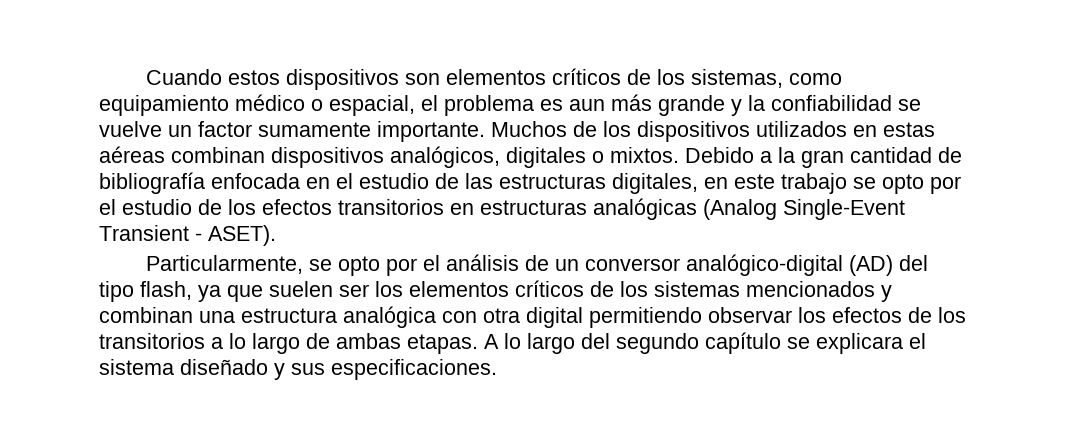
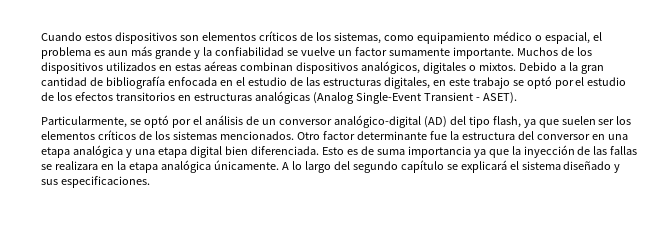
- Debido a la gran cantidad de bibliografía enfocada en el estudio de las estructuras digitales, en este trabajo se opto por el estudio de los efectos transitorios en estructuras analógicas (Analog Single-Event Transient - ASET).
+ Debido a la gran cantidad de bibliografía enfocada en el estudio de las estructuras digitales, en este trabajo se optó por el estudio de los efectos transitorios en estructuras analógicas (Analog Single-Event Transient - ASET).
- Particularmente, se opto por el análisis de un conversor analógico-digital (AD) del tipo flash, ya que suelen ser los elementos críticos de los sistemas mencionados y combinan una estructura analógica con otra digital permitiendo observar los efectos de los transitorios a lo largo de ambas etapas.
+ Particularmente, se optó por el análisis de un conversor analógico-digital (AD) del tipo flash, ya que suelen ser los elementos críticos de los sistemas mencionados. Otro factor determinante fue la estructura del conversor en una etapa analógica y una etapa digital bien diferenciada. Esto es de suma importancia ya que la inyección de las fallas se realizara en la etapa analógica únicamente.
- A lo largo del segundo capítulo se explicara el sistema diseñado y sus especificaciones.
+ A lo largo del segundo capítulo se explicará el sistema diseñado y sus especificaciones.

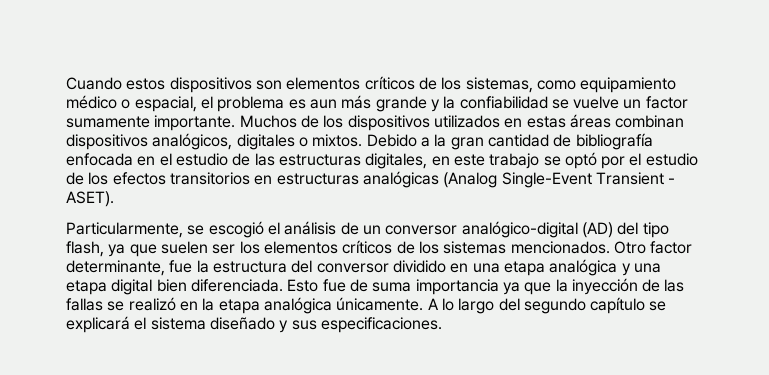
- Muchos de los dispositivos utilizados en estas aéreas combinan dispositivos analógicos, digitales o mixtos.
+ Muchos de los dispositivos utilizados en estas áreas combinan dispositivos analógicos, digitales o mixtos.
- Particularmente, se optó por el análisis de un conversor analógico-digital (AD) del tipo flash, ya que suelen ser los elementos críticos de los sistemas mencionados.
+ Particularmente, se escogió el análisis de un conversor analógico-digital (AD) del tipo flash, ya que suelen ser los elementos críticos de los sistemas mencionados.
- Otro factor determinante fue la estructura del conversor en una etapa analógica y una etapa digital bien diferenciada.
+ Otro factor determinante, fue la estructura del conversor dividido en una etapa analógica y una etapa digital bien diferenciada.
- Esto es de suma importancia ya que la inyección de las fallas se realizara en la etapa analógica únicamente.
+ Esto fue de suma importancia ya que la inyección de las fallas se realizó en la etapa analógica únicamente.

